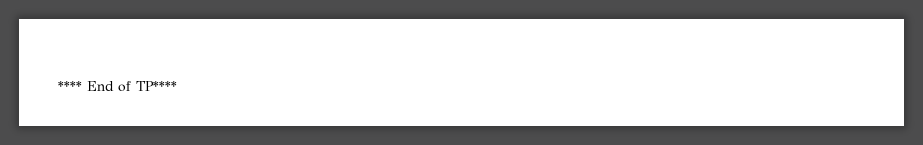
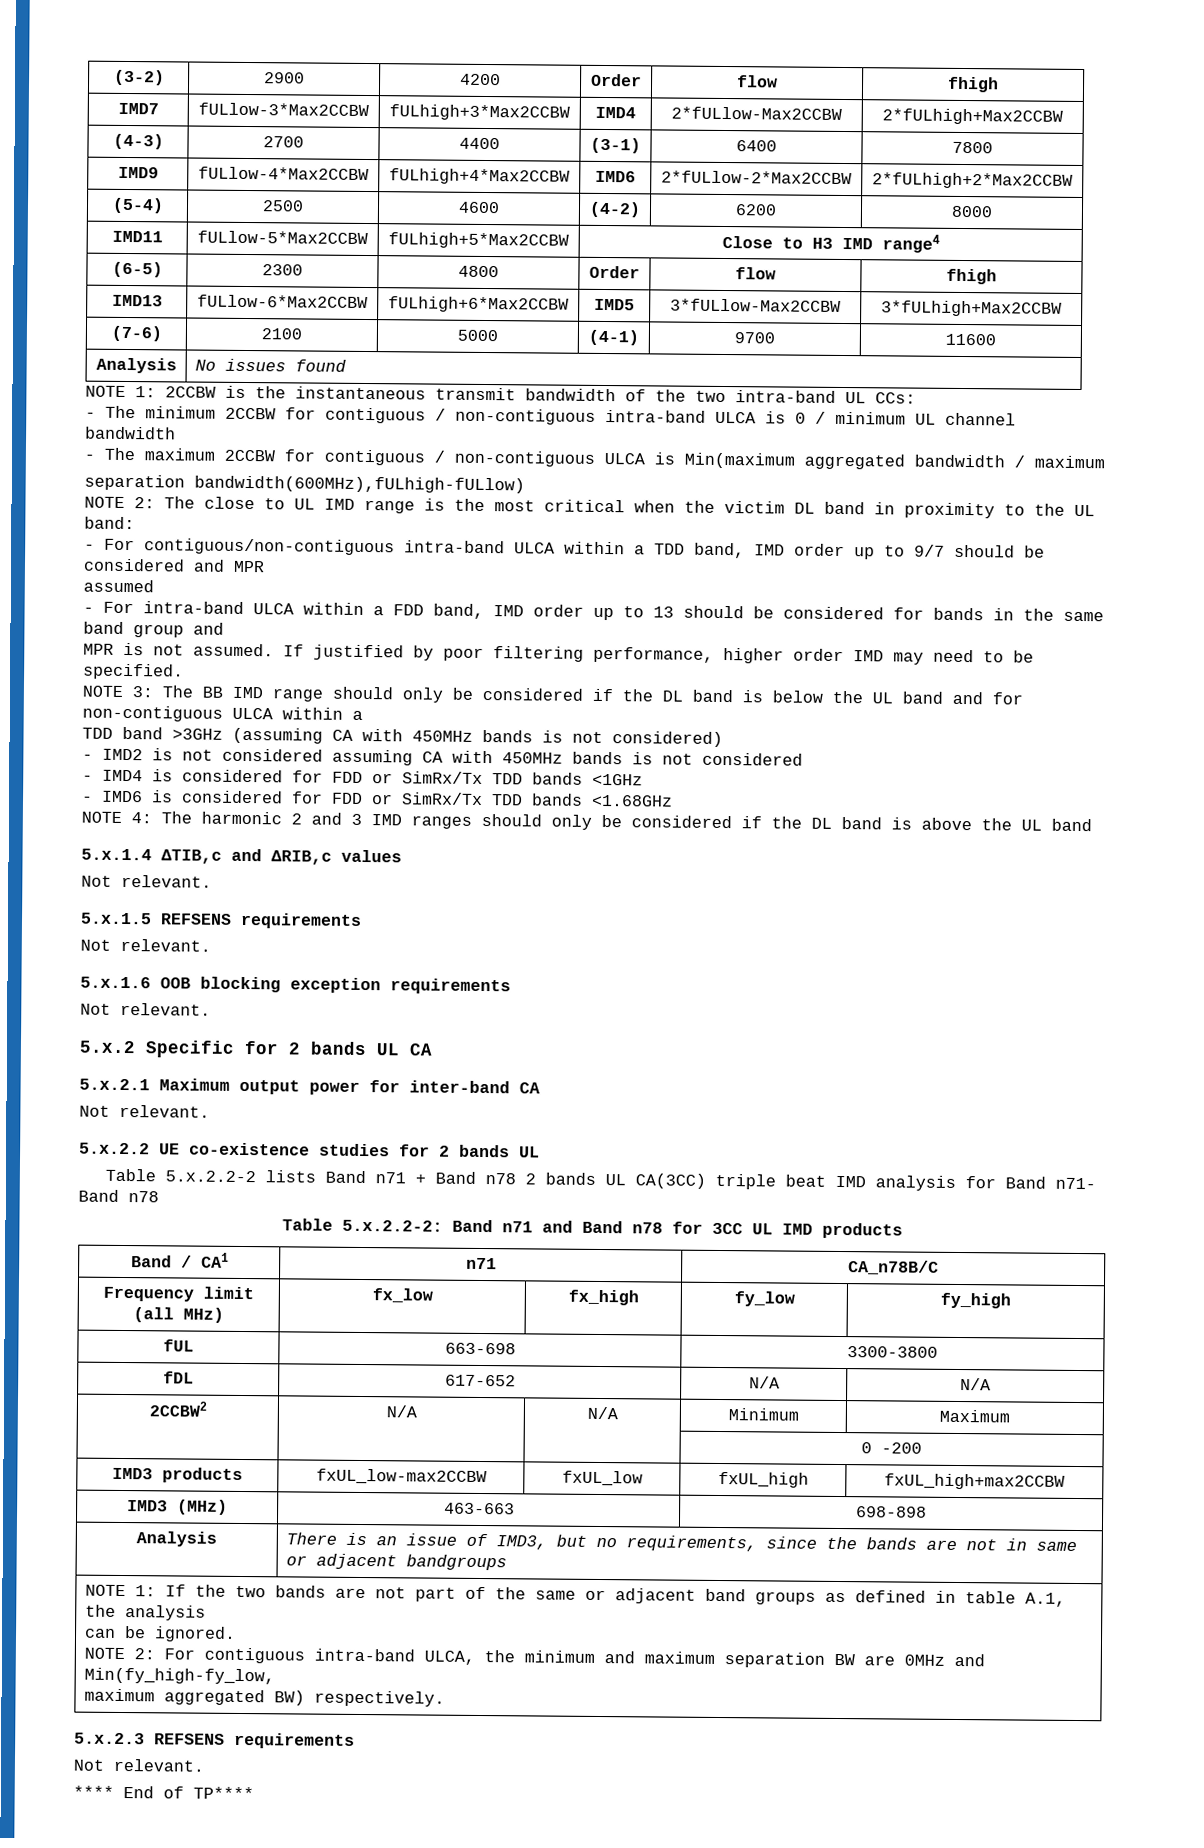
+ (3-2) | 2900 | 4200 | Order | flow | fhigh
+ IMD7 | fULlow-3*Max2CCBW | fULhigh+3*Max2CCBW | IMD4 | 2*fULlow-Max2CCBW | 2*fULhigh+Max2CCBW
+ (4-3) | 2700 | 4400 | (3-1) | 6400 | 7800
+ IMD9 | fULlow-4*Max2CCBW | fULhigh+4*Max2CCBW | IMD6 | 2*fULlow-2*Max2CCBW | 2*fULhigh+2*Max2CCBW
+ (5-4) | 2500 | 4600 | (4-2) | 6200 | 8000
+ IMD11 | fULlow-5*Max2CCBW | fULhigh+5*Max2CCBW | Close to H3 IMD range4
+ (6-5) | 2300 | 4800 | Order | flow | fhigh
+ IMD13 | fULlow-6*Max2CCBW | fULhigh+6*Max2CCBW | IMD5 | 3*fULlow-Max2CCBW | 3*fULhigh+Max2CCBW
+ (7-6) | 2100 | 5000 | (4-1) | 9700 | 11600
+ Analysis | No issues found
+ NOTE 1: 2CCBW is the instantaneous transmit bandwidth of the two intra-band UL CCs:
+ - The minimum 2CCBW for contiguous / non-contiguous intra-band ULCA is 0 / minimum UL channel bandwidth
+ - The maximum 2CCBW for contiguous / non-contiguous ULCA is Min(maximum aggregated bandwidth / maximum
+ separation bandwidth(600MHz),fULhigh-fULlow)
+ NOTE 2: The close to UL IMD range is the most critical when the victim DL band in proximity to the UL band:
+ - For contiguous/non-contiguous intra-band ULCA within a TDD band, IMD order up to 9/7 should be considered and MPR
+ assumed
+ - For intra-band ULCA within a FDD band, IMD order up to 13 should be considered for bands in the same band group and
+ MPR is not assumed. If justified by poor filtering performance, higher order IMD may need to be specified.
+ NOTE 3: The BB IMD range should only be considered if the DL band is below the UL band and for non-contiguous ULCA within a
+ TDD band >3GHz (assuming CA with 450MHz bands is not considered)
+ - IMD2 is not considered assuming CA with 450MHz bands is not considered
+ - IMD4 is considered for FDD or SimRx/Tx TDD bands <1GHz
+ - IMD6 is considered for FDD or SimRx/Tx TDD bands <1.68GHz
+ NOTE 4: The harmonic 2 and 3 IMD ranges should only be considered if the DL band is above the UL band
+ 5.x.1.4 ∆TIB,c and ∆RIB,c values
+ Not relevant.
+ 5.x.1.5 REFSENS requirements
+ Not relevant.
+ 5.x.1.6 OOB blocking exception requirements
+ Not relevant.
+ 5.x.2 Specific for 2 bands UL CA
+ 5.x.2.1 Maximum output power for inter-band CA
+ Not relevant.
+ 5.x.2.2 UE co-existence studies for 2 bands UL
+ Table 5.x.2.2-2 lists Band n71 + Band n78 2 bands UL CA(3CC) triple beat IMD analysis for Band n71- Band n78
+ Table 5.x.2.2-2: Band n71 and Band n78 for 3CC UL IMD products
+ Band / CA1 | n71 | CA_n78B/C
+ Frequency limit (all MHz) | fx_low | fx_high | fy_low | fy_high
+ fUL | 663-698 | 3300-3800
+ fDL | 617-652 | N/A | N/A
+ 2CCBW2 | N/A | N/A | Minimum | Maximum
+ | | | 0 -200
+ IMD3 products | fxUL_low-max2CCBW | fxUL_low | fxUL_high | fxUL_high+max2CCBW
+ IMD3 (MHz) | 463-663 | 698-898
+ Analysis | There is an issue of IMD3, but no requirements, since the bands are not in same or adjacent bandgroups
+ NOTE 1: If the two bands are not part of the same or adjacent band groups as defined in table A.1, the analysis
+ can be ignored.
+ NOTE 2: For contiguous intra-band ULCA, the minimum and maximum separation BW are 0MHz and Min(fy_high-fy_low,
+ maximum aggregated BW) respectively.
+ 5.x.2.3 REFSENS requirements
+ Not relevant.

